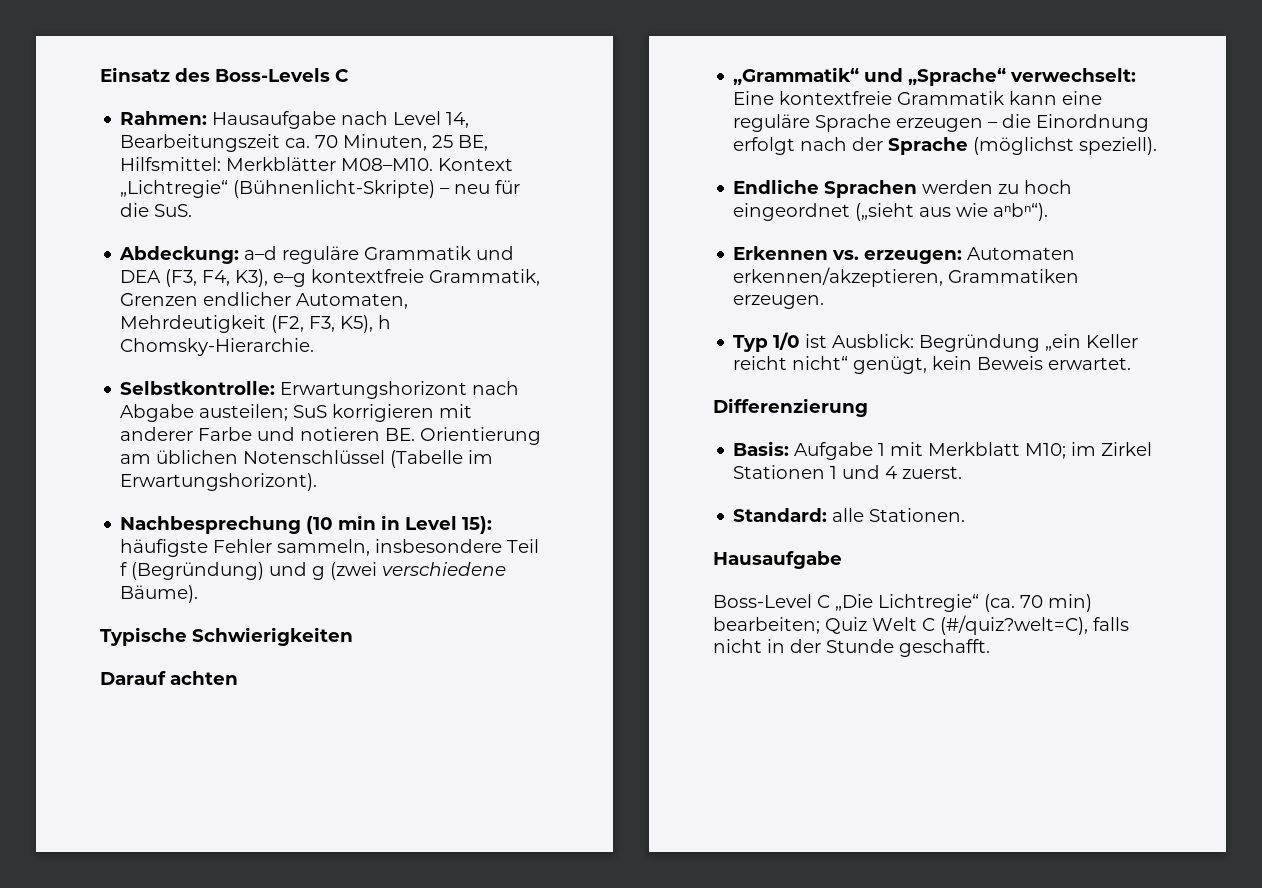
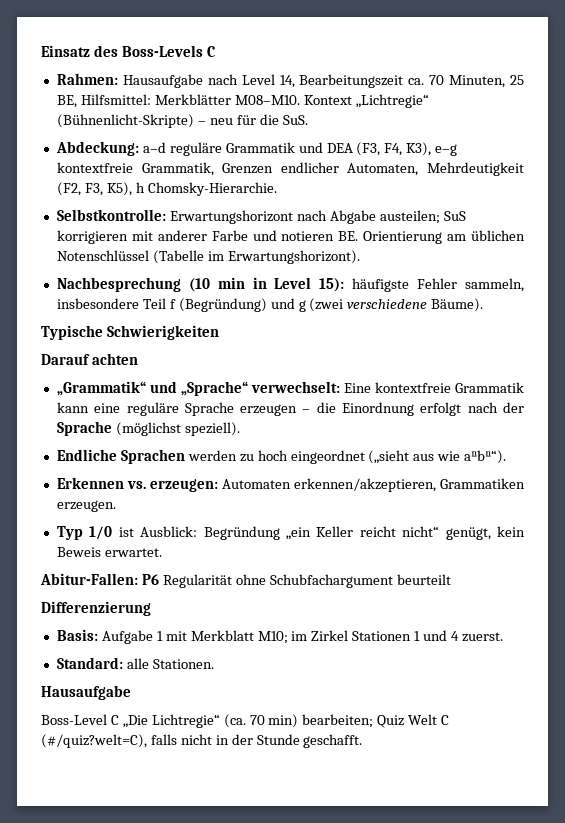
+ Abitur-Fallen: P6 Regularität ohne Schubfachargument beurteilt

